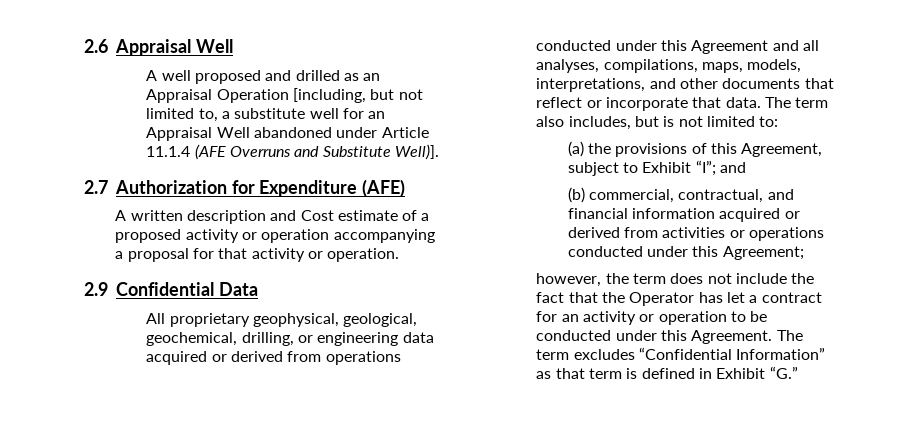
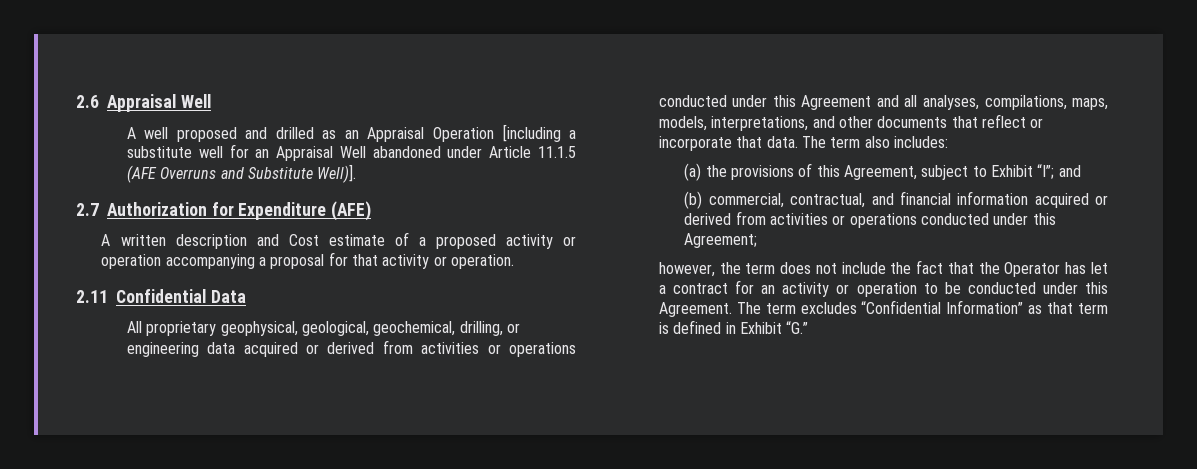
- A well proposed and drilled as an Appraisal Operation [including, but not limited to, a substitute well for an Appraisal Well abandoned under Article 11.1.4 (AFE Overruns and Substitute Well)].
+ A well proposed and drilled as an Appraisal Operation [including a substitute well for an Appraisal Well abandoned under Article 11.1.5 (AFE Overruns and Substitute Well)].
- 2.9 Confidential Data
+ 2.11 Confidential Data
- All proprietary geophysical, geological, geochemical, drilling, or engineering data acquired or derived from operations conducted under this Agreement and all analyses, compilations, maps, models, interpretations, and other documents that reflect or incorporate that data.
+ All proprietary geophysical, geological, geochemical, drilling, or engineering data acquired or derived from activities or operations conducted under this Agreement and all analyses, compilations, maps, models, interpretations, and other documents that reflect or incorporate that data.
- The term also includes, but is not limited to:
+ The term also includes:

